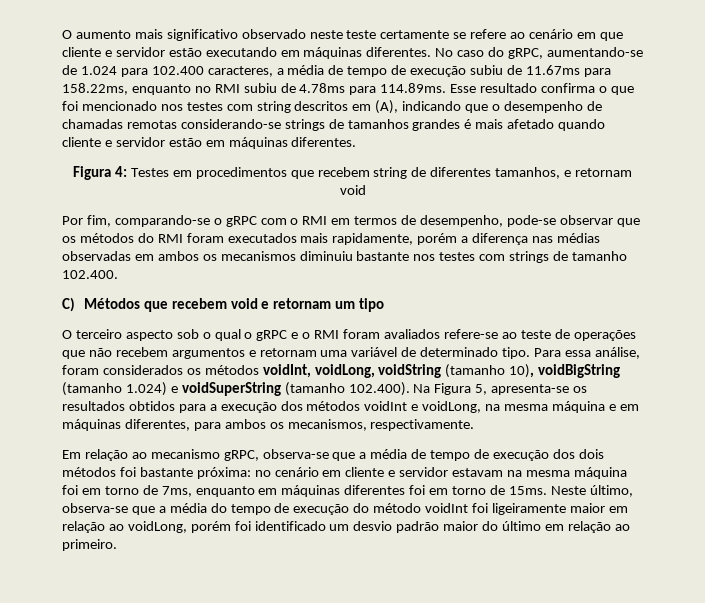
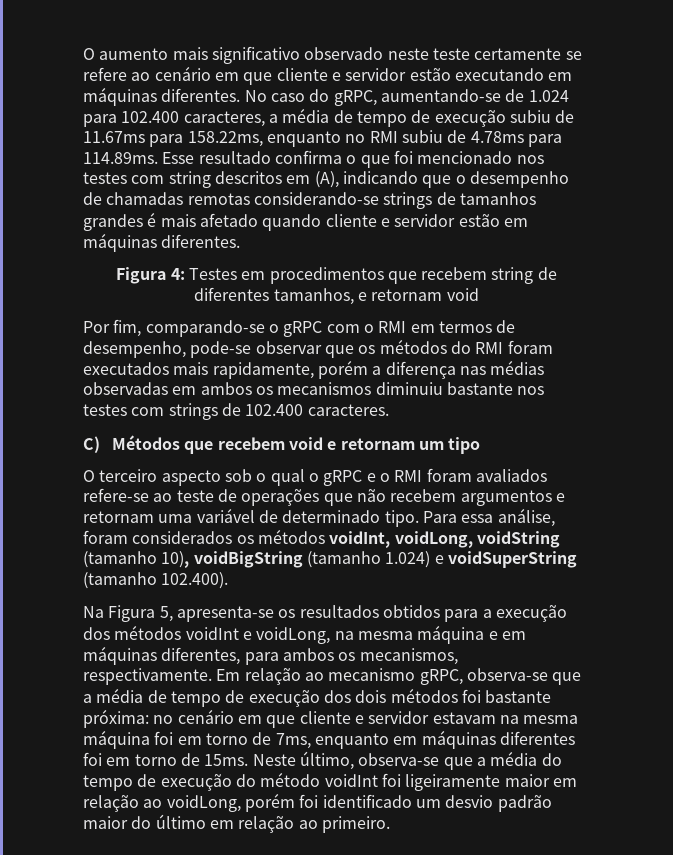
- Por fim, comparando-se o gRPC com o RMI em termos de desempenho, pode-se observar que os métodos do RMI foram executados mais rapidamente, porém a diferença nas médias observadas em ambos os mecanismos diminuiu bastante nos testes com strings de tamanho 102.400.
+ Por fim, comparando-se o gRPC com o RMI em termos de desempenho, pode-se observar que os métodos do RMI foram executados mais rapidamente, porém a diferença nas médias observadas em ambos os mecanismos diminuiu bastante nos testes com strings de 102.400 caracteres.
- Para essa análise, foram considerados os métodos voidInt, voidLong, voidString (tamanho 10), voidBigString (tamanho 1.024) e voidSuperString (tamanho 102.400). Na Figura 5, apresenta-se os resultados obtidos para a execução dos métodos voidInt e voidLong, na mesma máquina e em máquinas diferentes, para ambos os mecanismos, respectivamente.
- Em relação ao mecanismo gRPC, observa-se que a média de tempo de execução dos dois métodos foi bastante próxima:
+ Para essa análise, foram considerados os métodos voidInt, voidLong, voidString (tamanho 10), voidBigString (tamanho 1.024) e voidSuperString (tamanho 102.400).
+ Na Figura 5, apresenta-se os resultados obtidos para a execução dos métodos voidInt e voidLong, na mesma máquina e em máquinas diferentes, para ambos os mecanismos, respectivamente. Em relação ao mecanismo gRPC, observa-se que a média de tempo de execução dos dois métodos foi bastante próxima:
- no cenário em cliente e servidor estavam na mesma máquina foi em torno de 7ms, enquanto em máquinas diferentes foi em torno de 15ms.
+ no cenário em que cliente e servidor estavam na mesma máquina foi em torno de 7ms, enquanto em máquinas diferentes foi em torno de 15ms.

